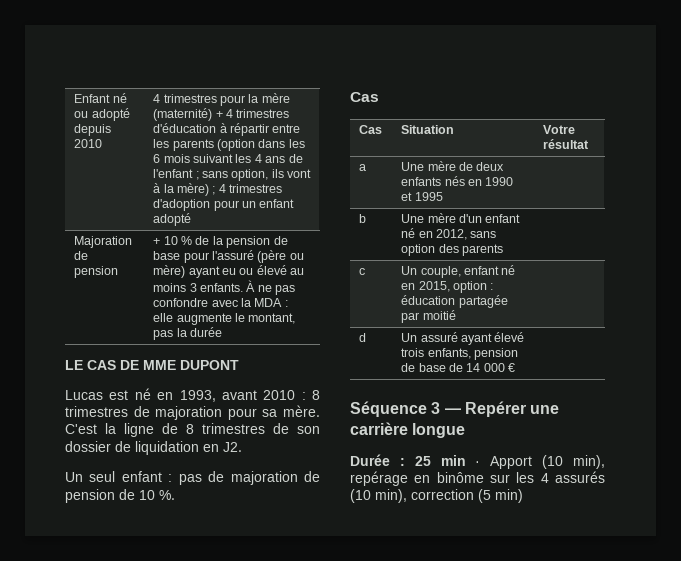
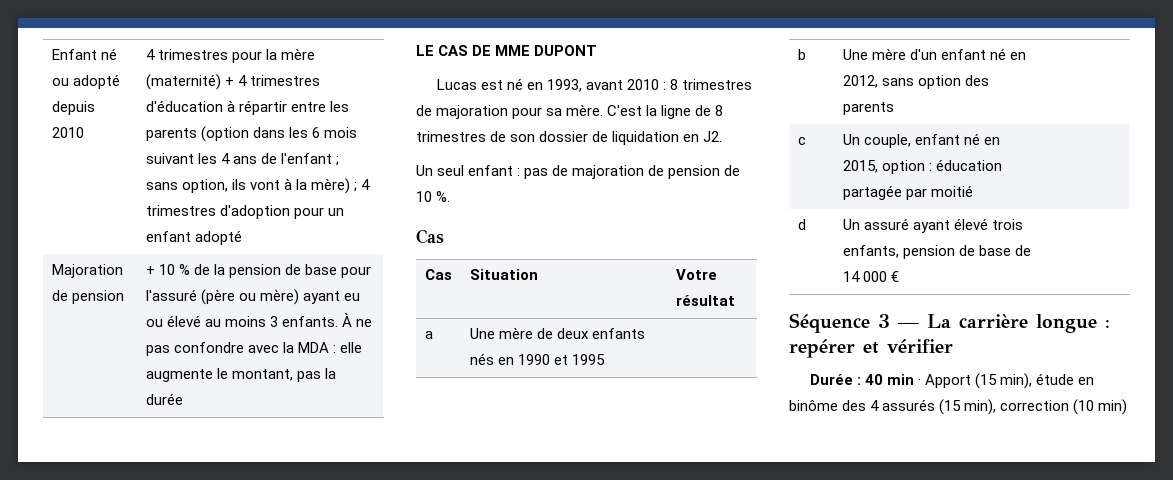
- Séquence 3 — Repérer une carrière longue
+ Séquence 3 — La carrière longue : repérer et vérifier
- Durée : 25 min · Apport (10 min), repérage en binôme sur les 4 assurés (10 min), correction (5 min)
+ Durée : 40 min · Apport (15 min), étude en binôme des 4 assurés (15 min), correction (10 min)

